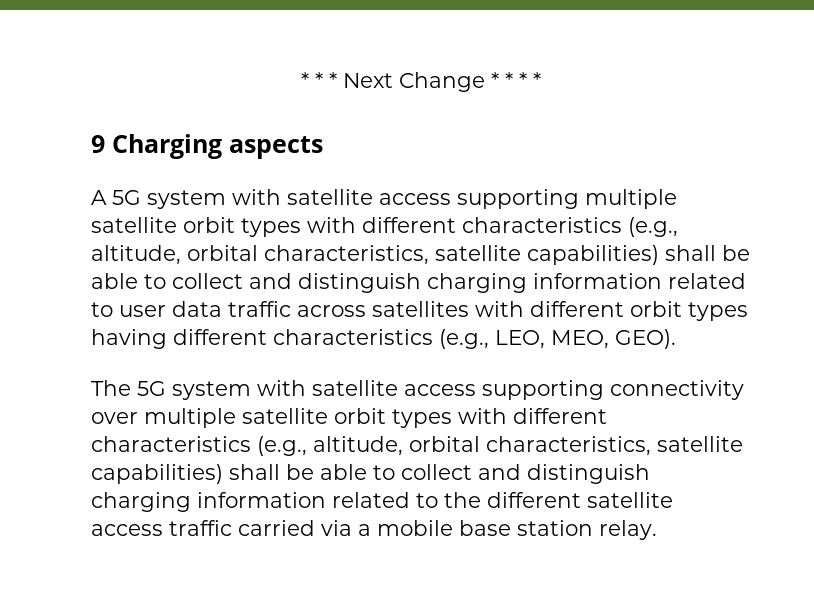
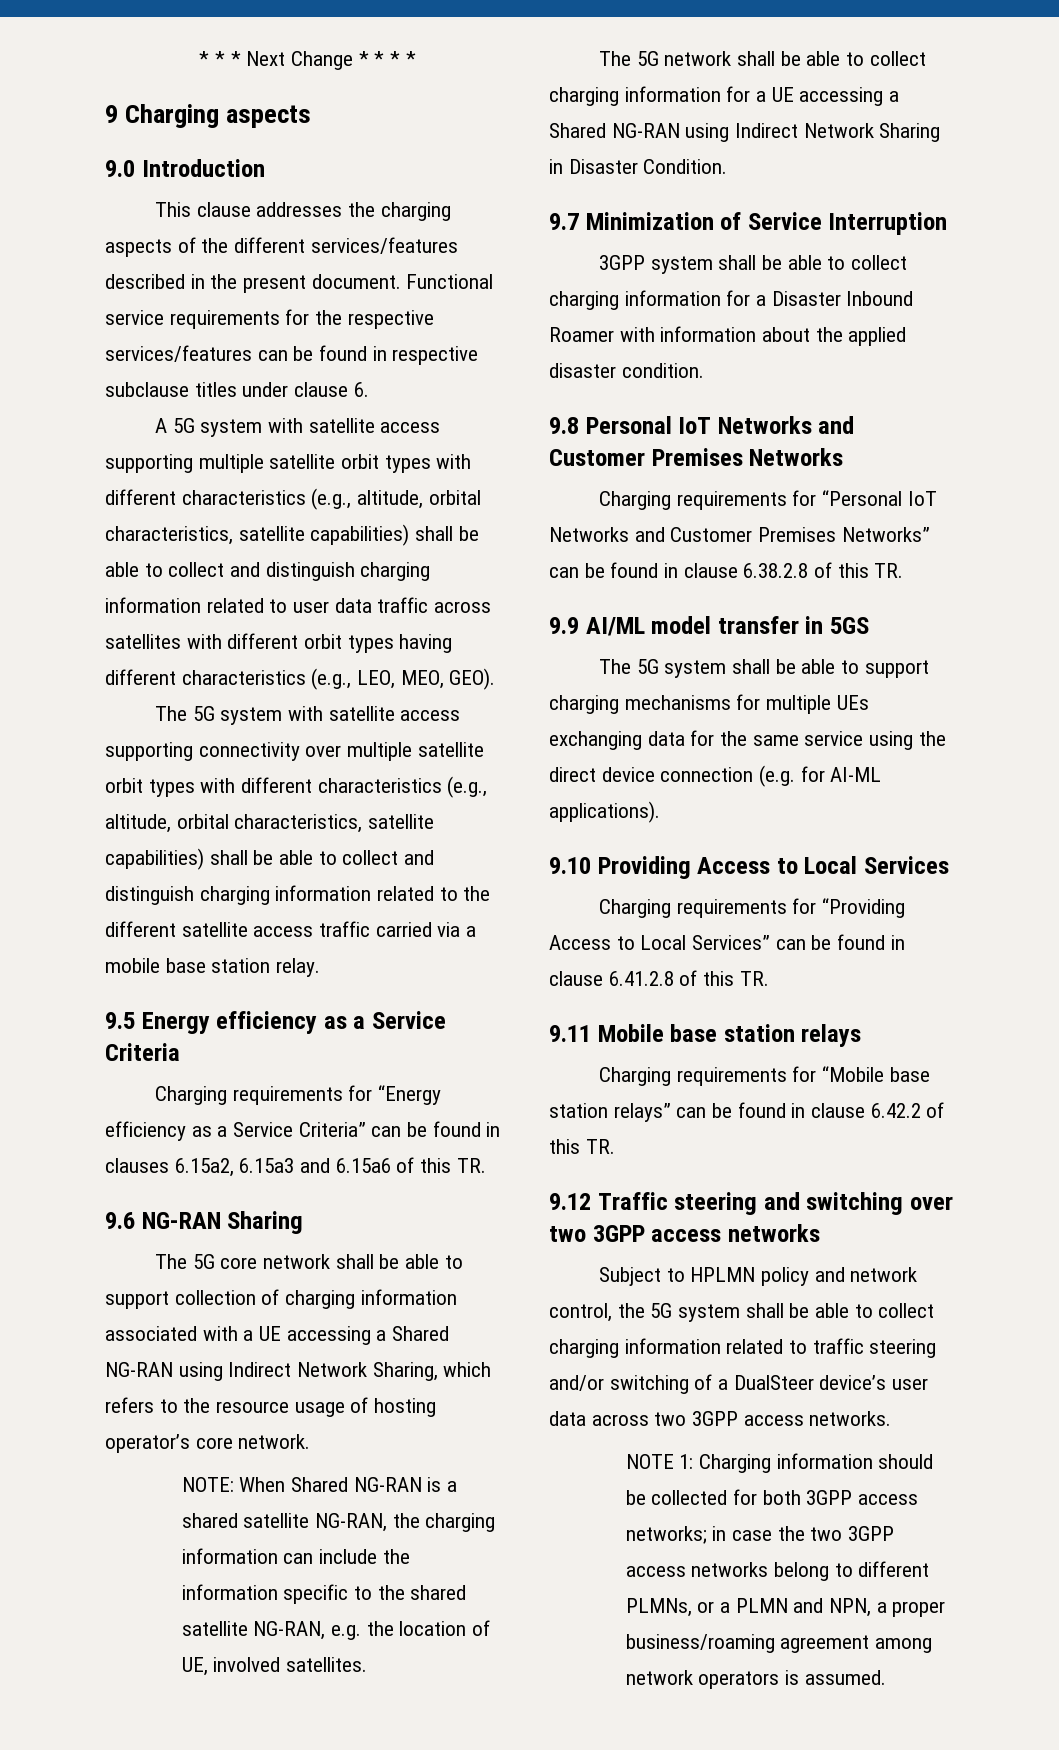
+ 9.0 Introduction
+ This clause addresses the charging aspects of the different services/features described in the present document. Functional service requirements for the respective services/features can be found in respective subclause titles under clause 6.
+ 9.5 Energy efficiency as a Service Criteria
+ Charging requirements for “Energy efficiency as a Service Criteria” can be found in clauses 6.15a2, 6.15a3 and 6.15a6 of this TR.
+ 9.6 NG-RAN Sharing
+ The 5G core network shall be able to support collection of charging information associated with a UE accessing a Shared NG-RAN using Indirect Network Sharing, which refers to the resource usage of hosting operator’s core network.
+ NOTE: When Shared NG-RAN is a shared satellite NG-RAN, the charging information can include the information specific to the shared satellite NG-RAN, e.g. the location of UE, involved satellites.
+ The 5G network shall be able to collect charging information for a UE accessing a Shared NG-RAN using Indirect Network Sharing in Disaster Condition.
+ 9.7 Minimization of Service Interruption
+ 3GPP system shall be able to collect charging information for a Disaster Inbound Roamer with information about the applied disaster condition.
+ 9.8 Personal IoT Networks and Customer Premises Networks
+ Charging requirements for “Personal IoT Networks and Customer Premises Networks” can be found in clause 6.38.2.8 of this TR.
+ 9.9 AI/ML model transfer in 5GS
+ The 5G system shall be able to support charging mechanisms for multiple UEs exchanging data for the same service using the direct device connection (e.g. for AI-ML applications).
+ 9.10 Providing Access to Local Services
+ Charging requirements for “Providing Access to Local Services” can be found in clause 6.41.2.8 of this TR.
+ 9.11 Mobile base station relays
+ Charging requirements for “Mobile base station relays” can be found in clause 6.42.2 of this TR.
+ 9.12 Traffic steering and switching over two 3GPP access networks
+ Subject to HPLMN policy and network control, the 5G system shall be able to collect charging information related to traffic steering and/or switching of a DualSteer device’s user data across two 3GPP access networks.
+ NOTE 1: Charging information should be collected for both 3GPP access networks; in case the two 3GPP access networks belong to different PLMNs, or a PLMN and NPN, a proper business/roaming agreement among network operators is assumed.

